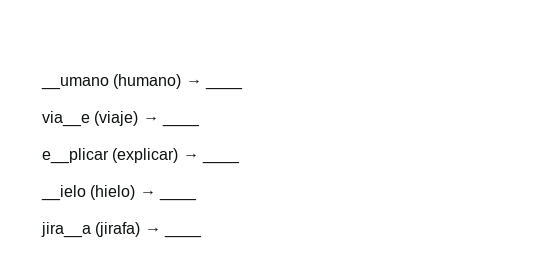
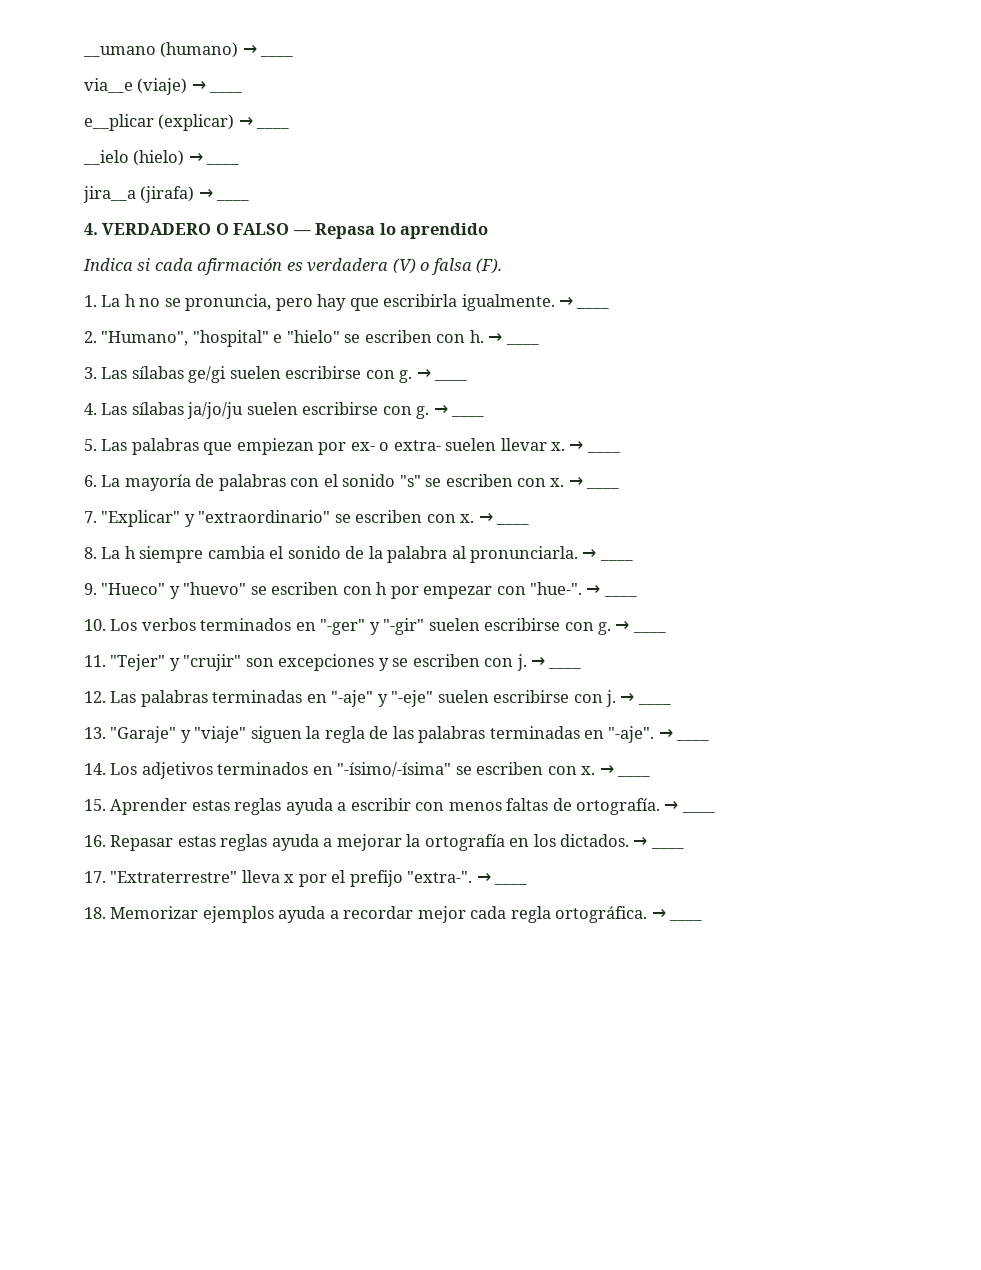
+ 4. VERDADERO O FALSO — Repasa lo aprendido
+ Indica si cada afirmación es verdadera (V) o falsa (F).
+ 1. La h no se pronuncia, pero hay que escribirla igualmente. → ____
+ 2. "Humano", "hospital" e "hielo" se escriben con h. → ____
+ 3. Las sílabas ge/gi suelen escribirse con g. → ____
+ 4. Las sílabas ja/jo/ju suelen escribirse con g. → ____
+ 5. Las palabras que empiezan por ex- o extra- suelen llevar x. → ____
+ 6. La mayoría de palabras con el sonido "s" se escriben con x. → ____
+ 7. "Explicar" y "extraordinario" se escriben con x. → ____
+ 8. La h siempre cambia el sonido de la palabra al pronunciarla. → ____
+ 9. "Hueco" y "huevo" se escriben con h por empezar con "hue-". → ____
+ 10. Los verbos terminados en "-ger" y "-gir" suelen escribirse con g. → ____
+ 11. "Tejer" y "crujir" son excepciones y se escriben con j. → ____
+ 12. Las palabras terminadas en "-aje" y "-eje" suelen escribirse con j. → ____
+ 13. "Garaje" y "viaje" siguen la regla de las palabras terminadas en "-aje". → ____
+ 14. Los adjetivos terminados en "-ísimo/-ísima" se escriben con x. → ____
+ 15. Aprender estas reglas ayuda a escribir con menos faltas de ortografía. → ____
+ 16. Repasar estas reglas ayuda a mejorar la ortografía en los dictados. → ____
+ 17. "Extraterrestre" lleva x por el prefijo "extra-". → ____
+ 18. Memorizar ejemplos ayuda a recordar mejor cada regla ortográfica. → ____

